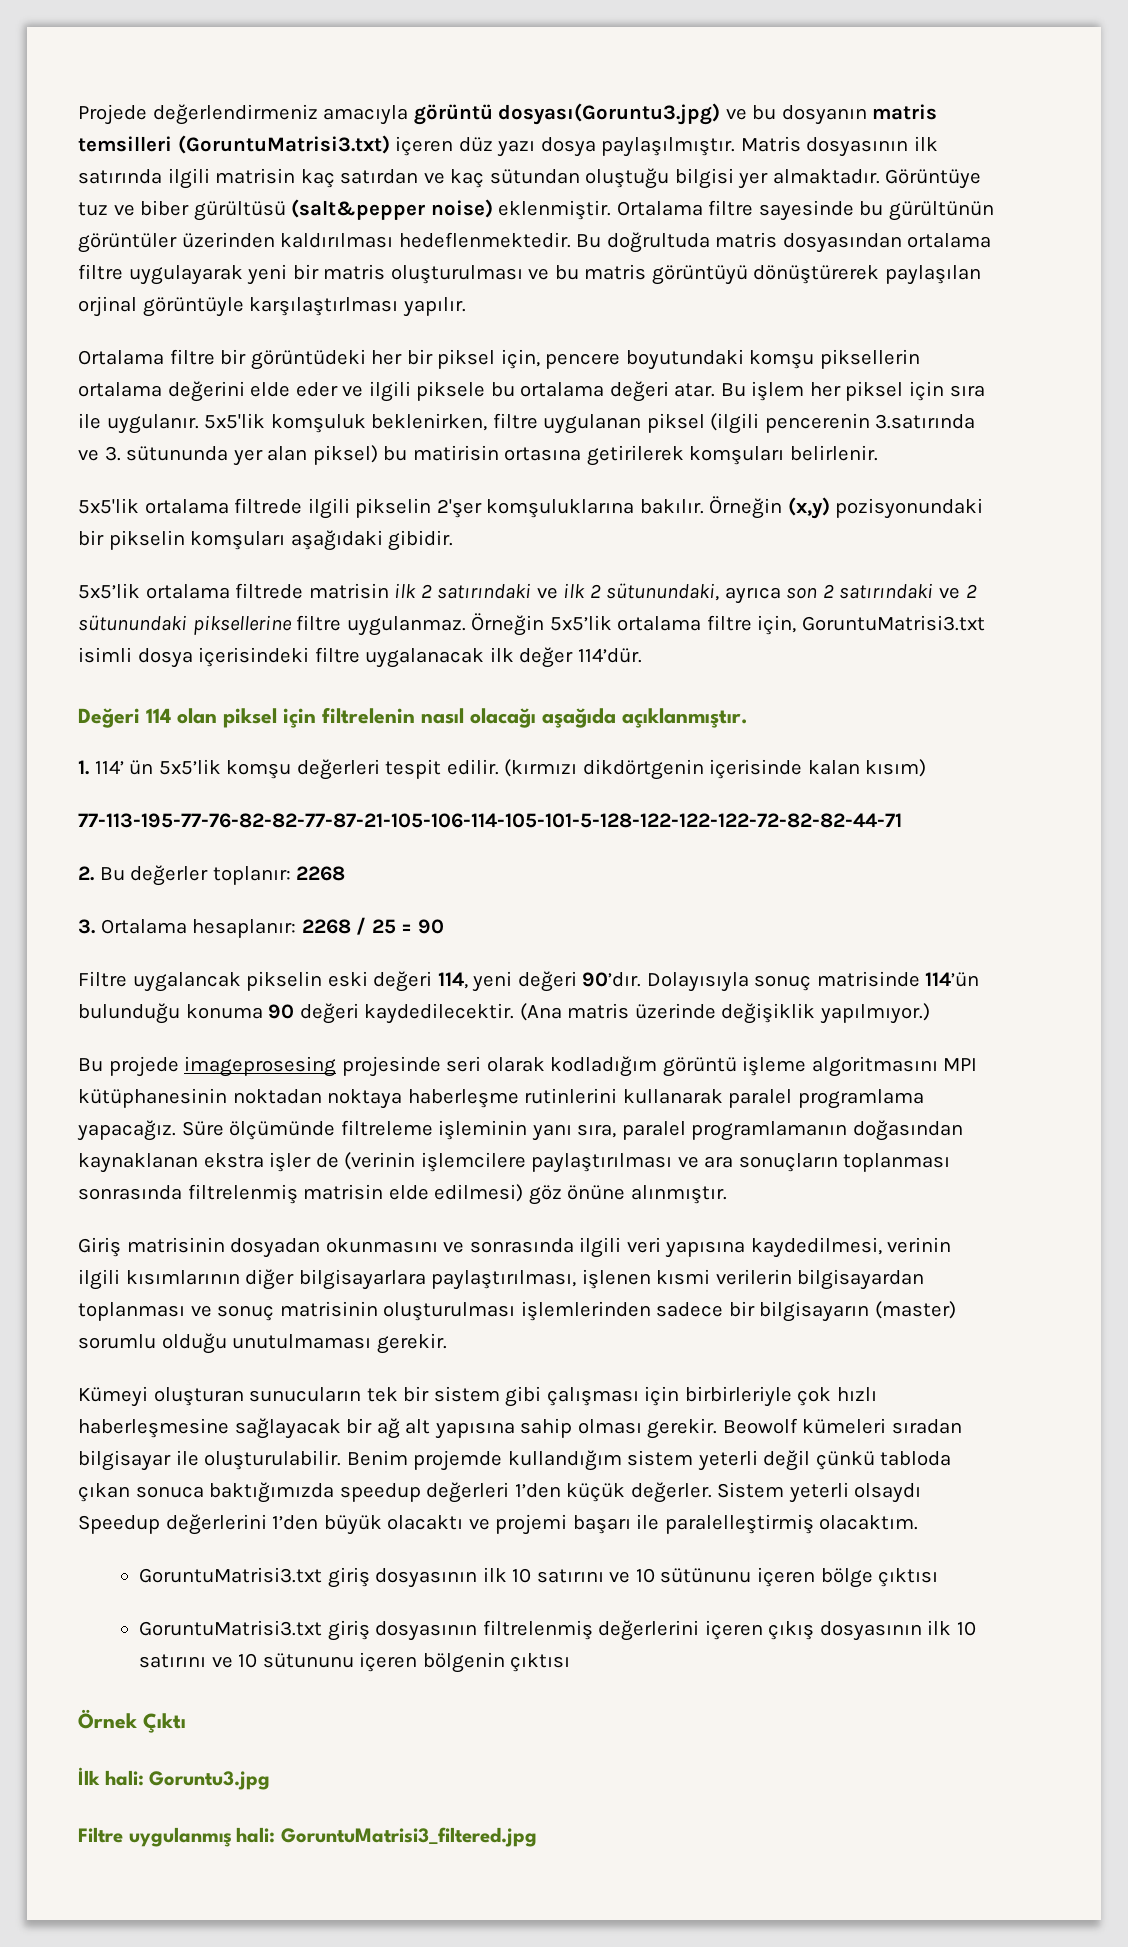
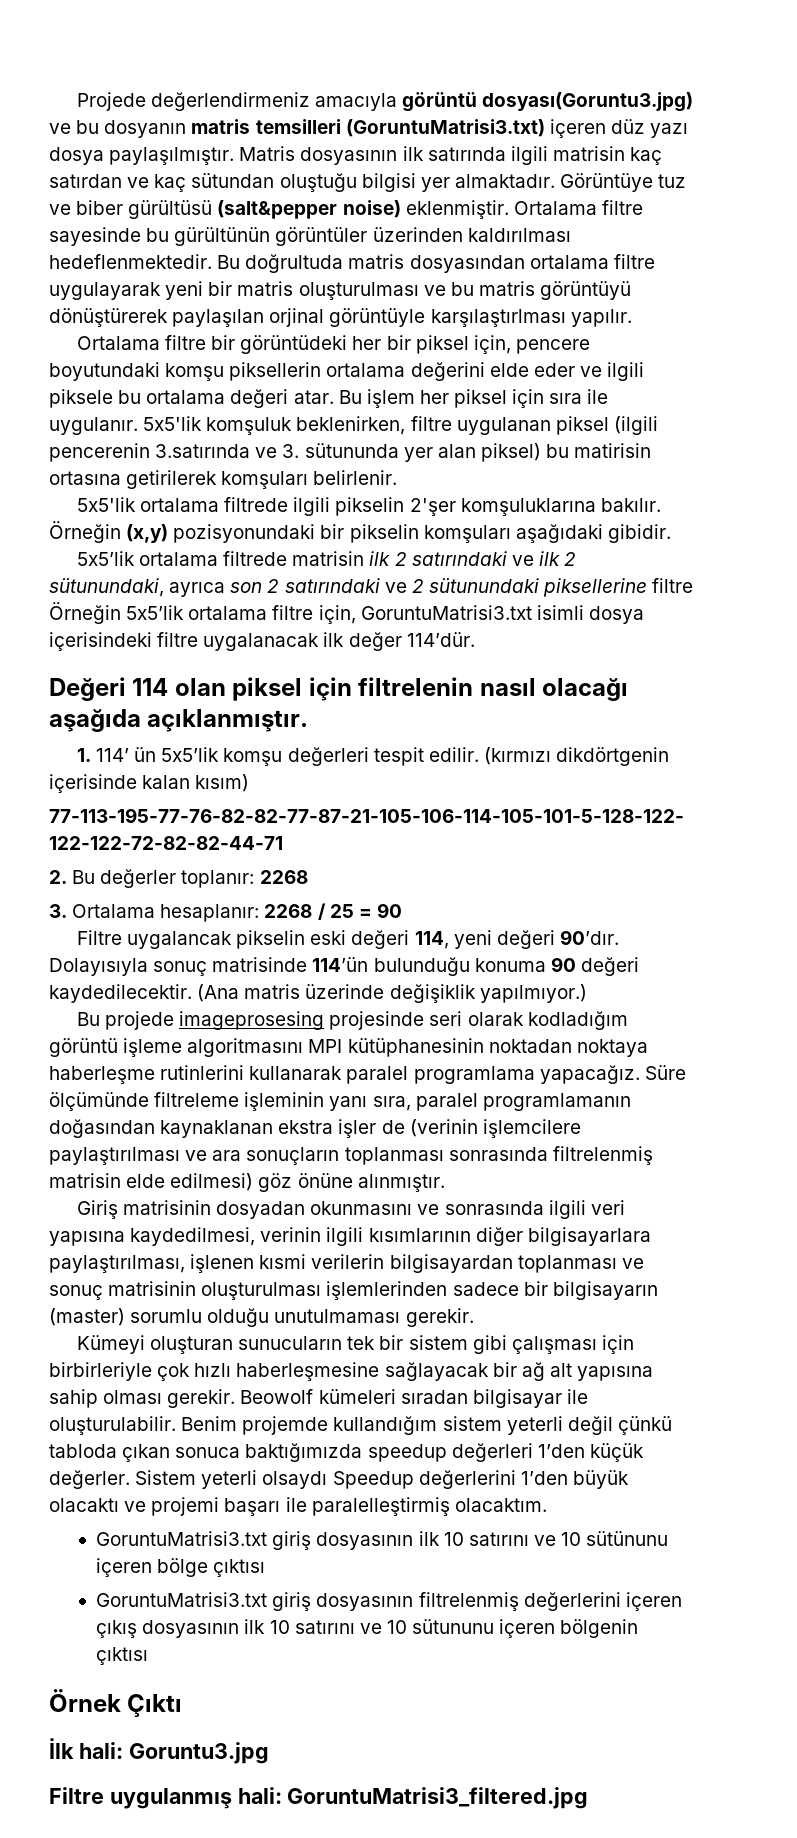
- 5x5’lik ortalama filtrede matrisin ilk 2 satırındaki ve ilk 2 sütunundaki, ayrıca son 2 satırındaki ve 2 sütunundaki piksellerine filtre uygulanmaz. Örneğin 5x5’lik ortalama filtre için, GoruntuMatrisi3.txt isimli dosya içerisindeki filtre uygalanacak ilk değer 114’dür.
+ 5x5’lik ortalama filtrede matrisin ilk 2 satırındaki ve ilk 2 sütunundaki, ayrıca son 2 satırındaki ve 2 sütunundaki piksellerine filtre Örneğin 5x5’lik ortalama filtre için, GoruntuMatrisi3.txt isimli dosya içerisindeki filtre uygalanacak ilk değer 114’dür.

